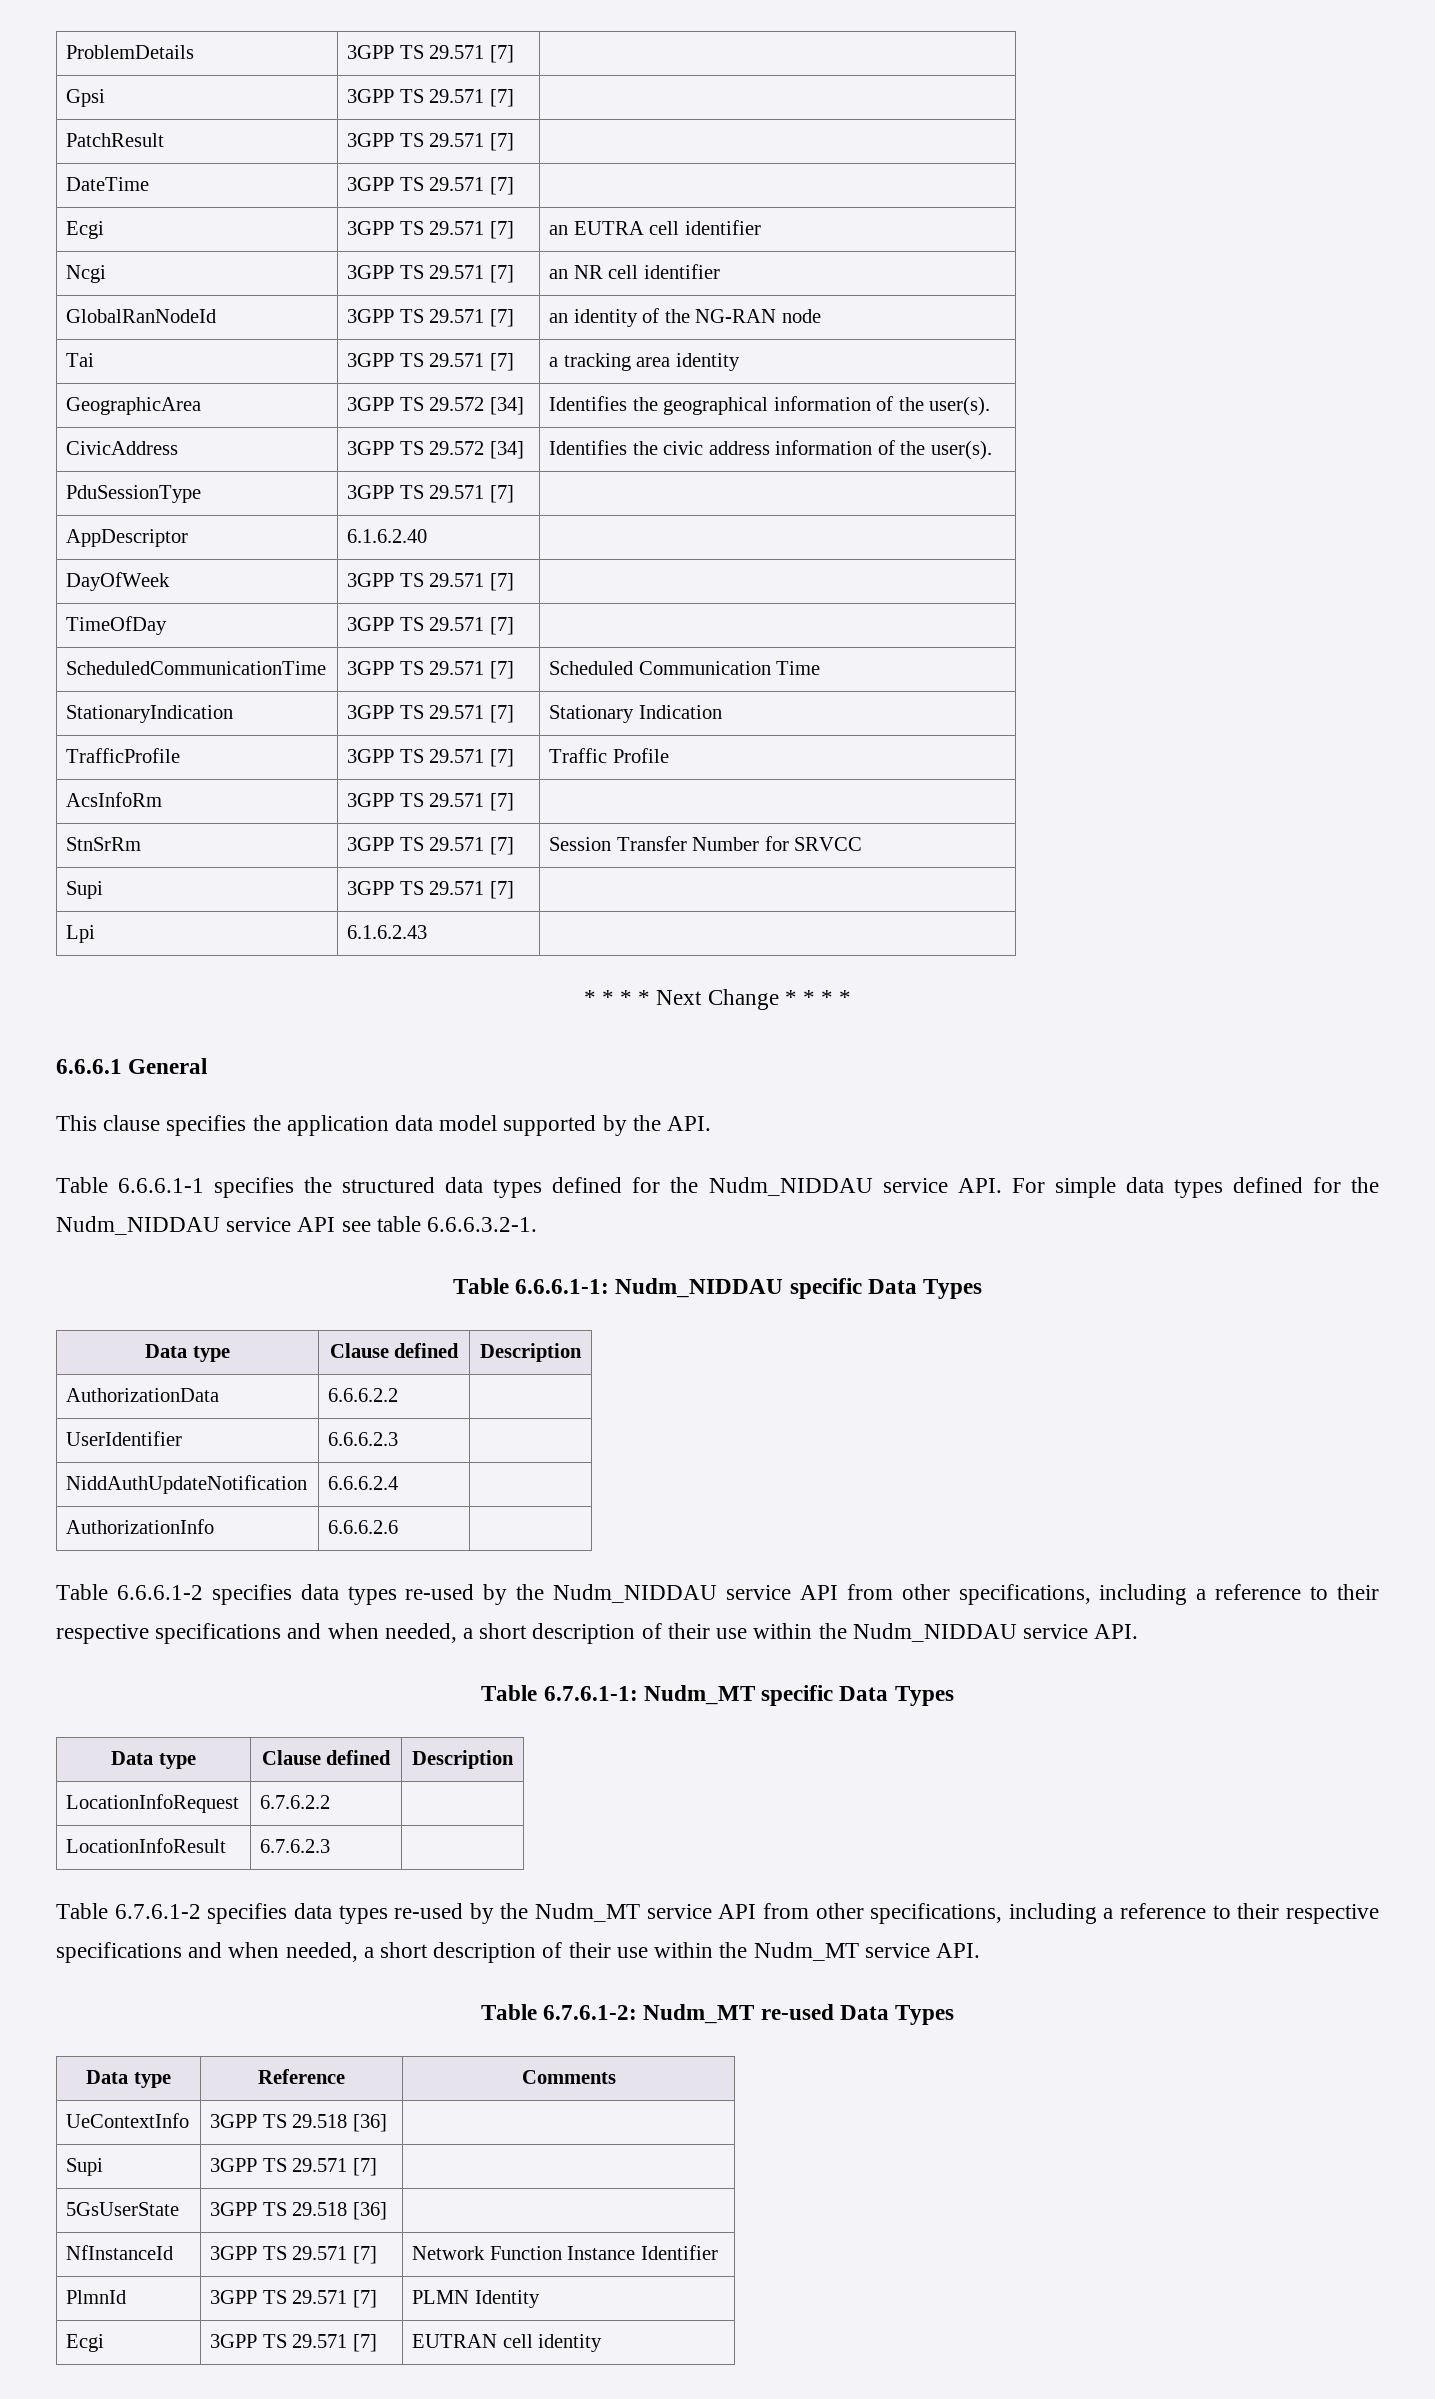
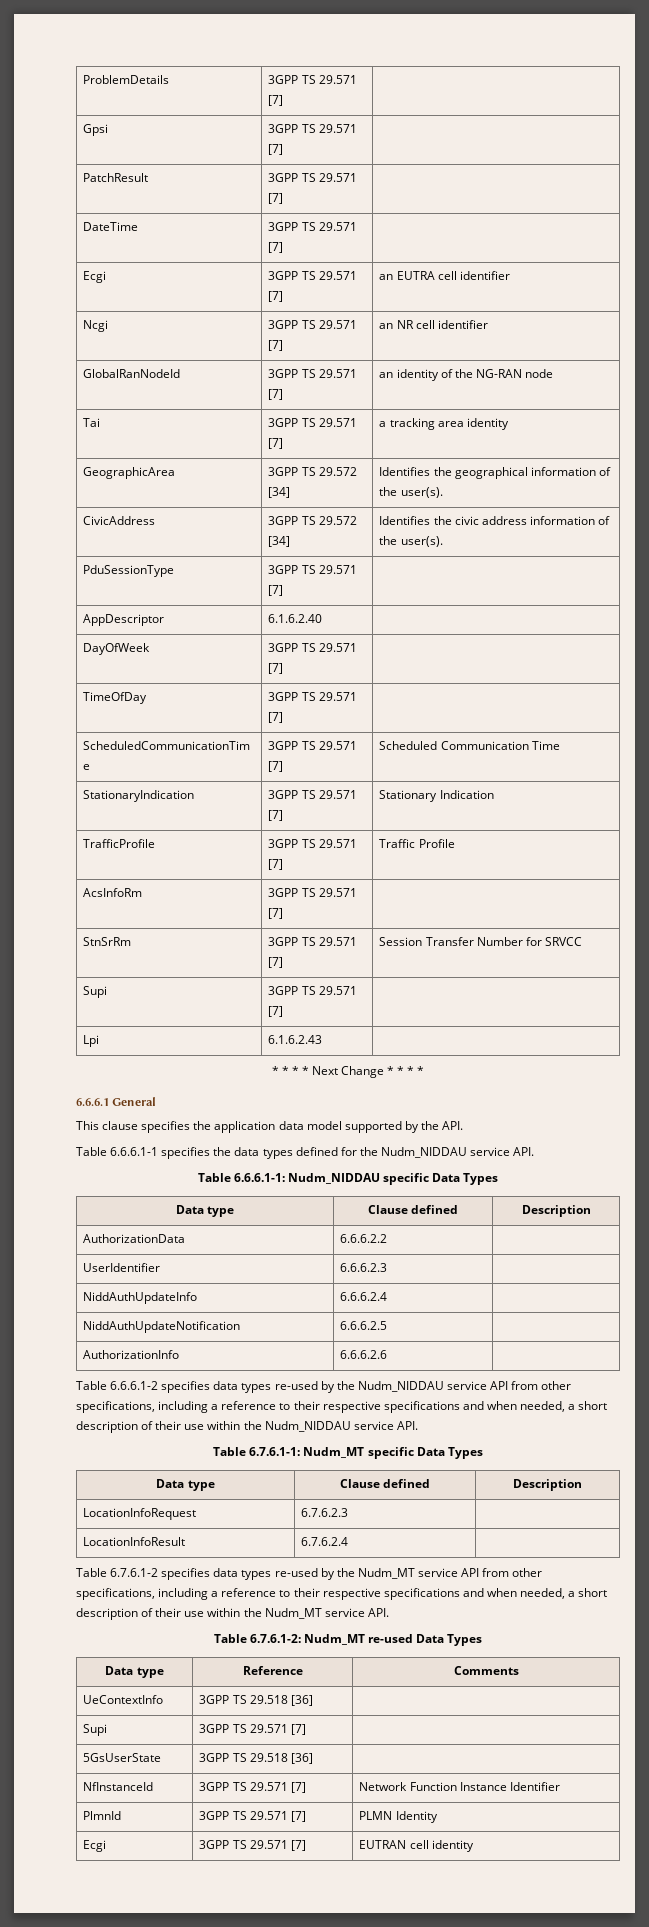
- Table 6.6.6.1-1 specifies the structured data types defined for the Nudm_NIDDAU service API. For simple data types defined for the Nudm_NIDDAU service API see table 6.6.6.3.2-1.
+ Table 6.6.6.1-1 specifies the data types defined for the Nudm_NIDDAU service API.
+ NiddAuthUpdateInfo | 6.6.6.2.4 |
- NiddAuthUpdateNotification | 6.6.6.2.4 |
+ NiddAuthUpdateNotification | 6.6.6.2.5 |
- LocationInfoRequest | 6.7.6.2.2 |
+ LocationInfoRequest | 6.7.6.2.3 |
- LocationInfoResult | 6.7.6.2.3 |
+ LocationInfoResult | 6.7.6.2.4 |

